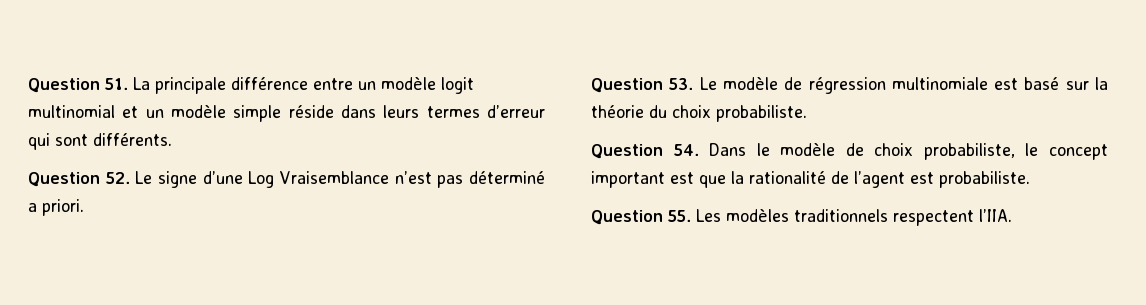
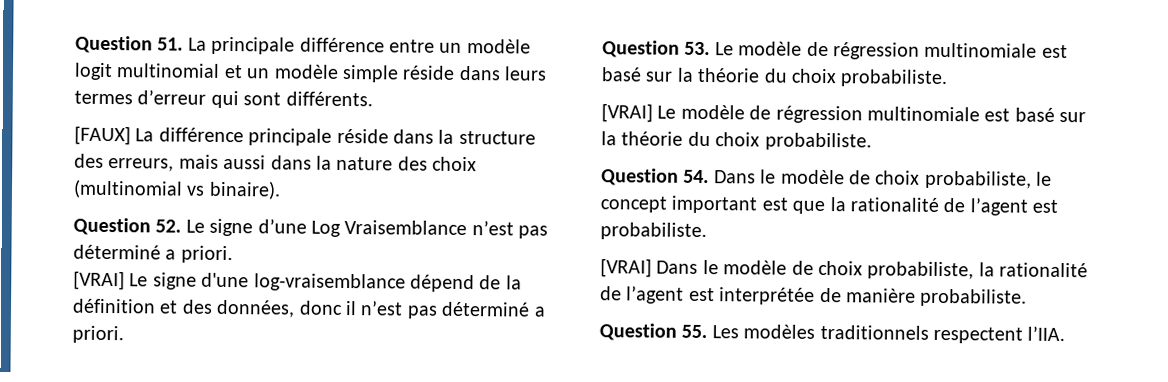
+ [FAUX] La différence principale réside dans la structure des erreurs, mais aussi dans la nature des choix (multinomial vs binaire).
+ [VRAI] Le signe d'une log-vraisemblance dépend de la définition et des données, donc il n’est pas déterminé a priori.
+ [VRAI] Le modèle de régression multinomiale est basé sur la théorie du choix probabiliste.
+ [VRAI] Dans le modèle de choix probabiliste, la rationalité de l’agent est interprétée de manière probabiliste.

